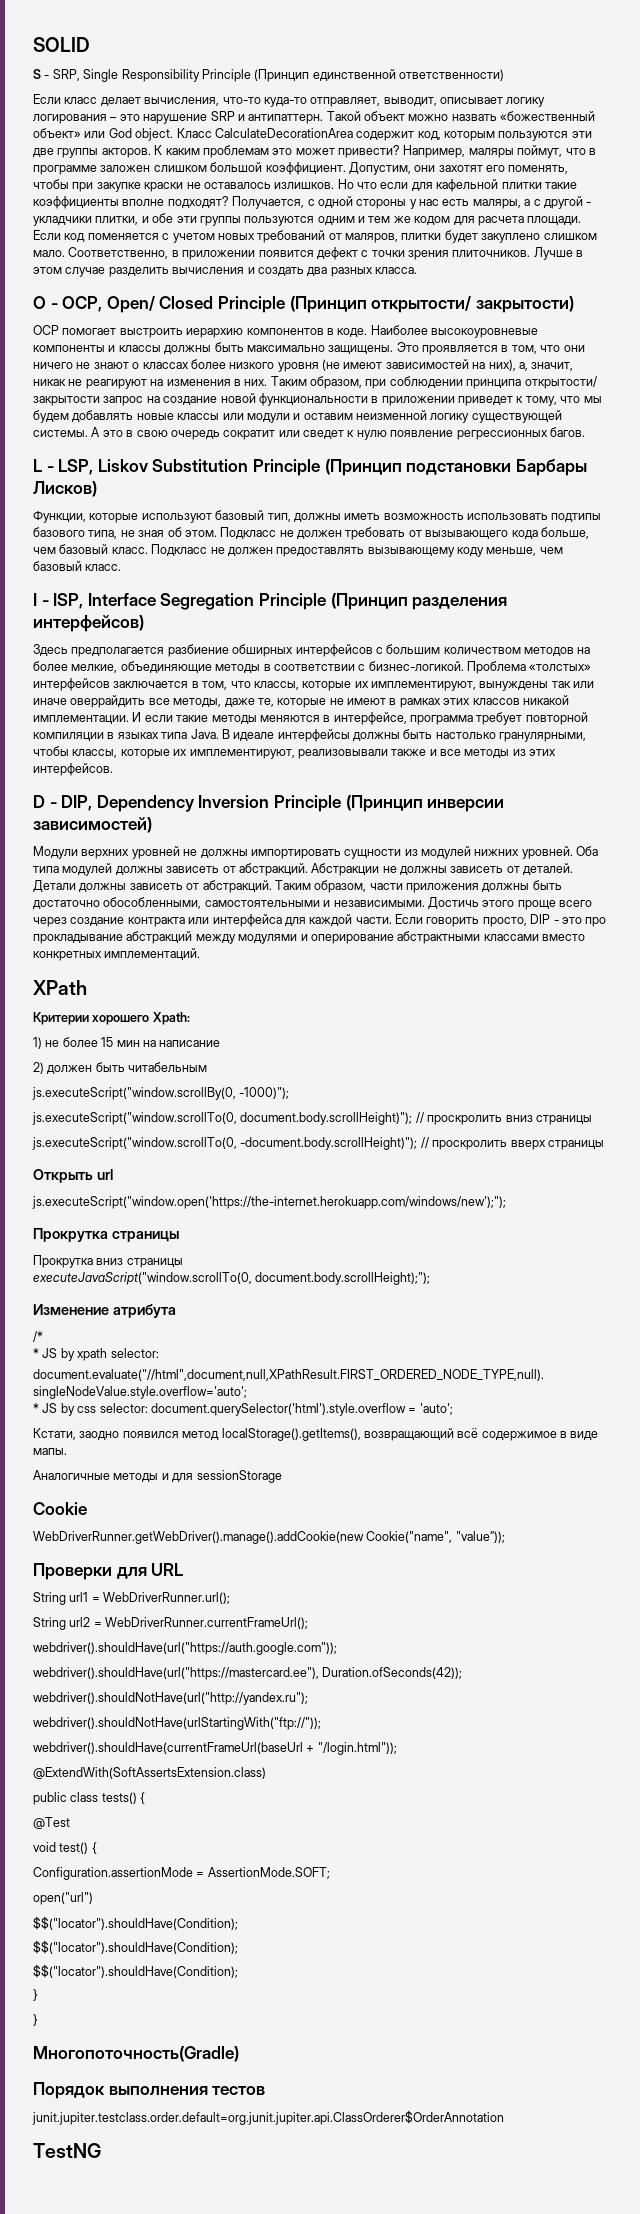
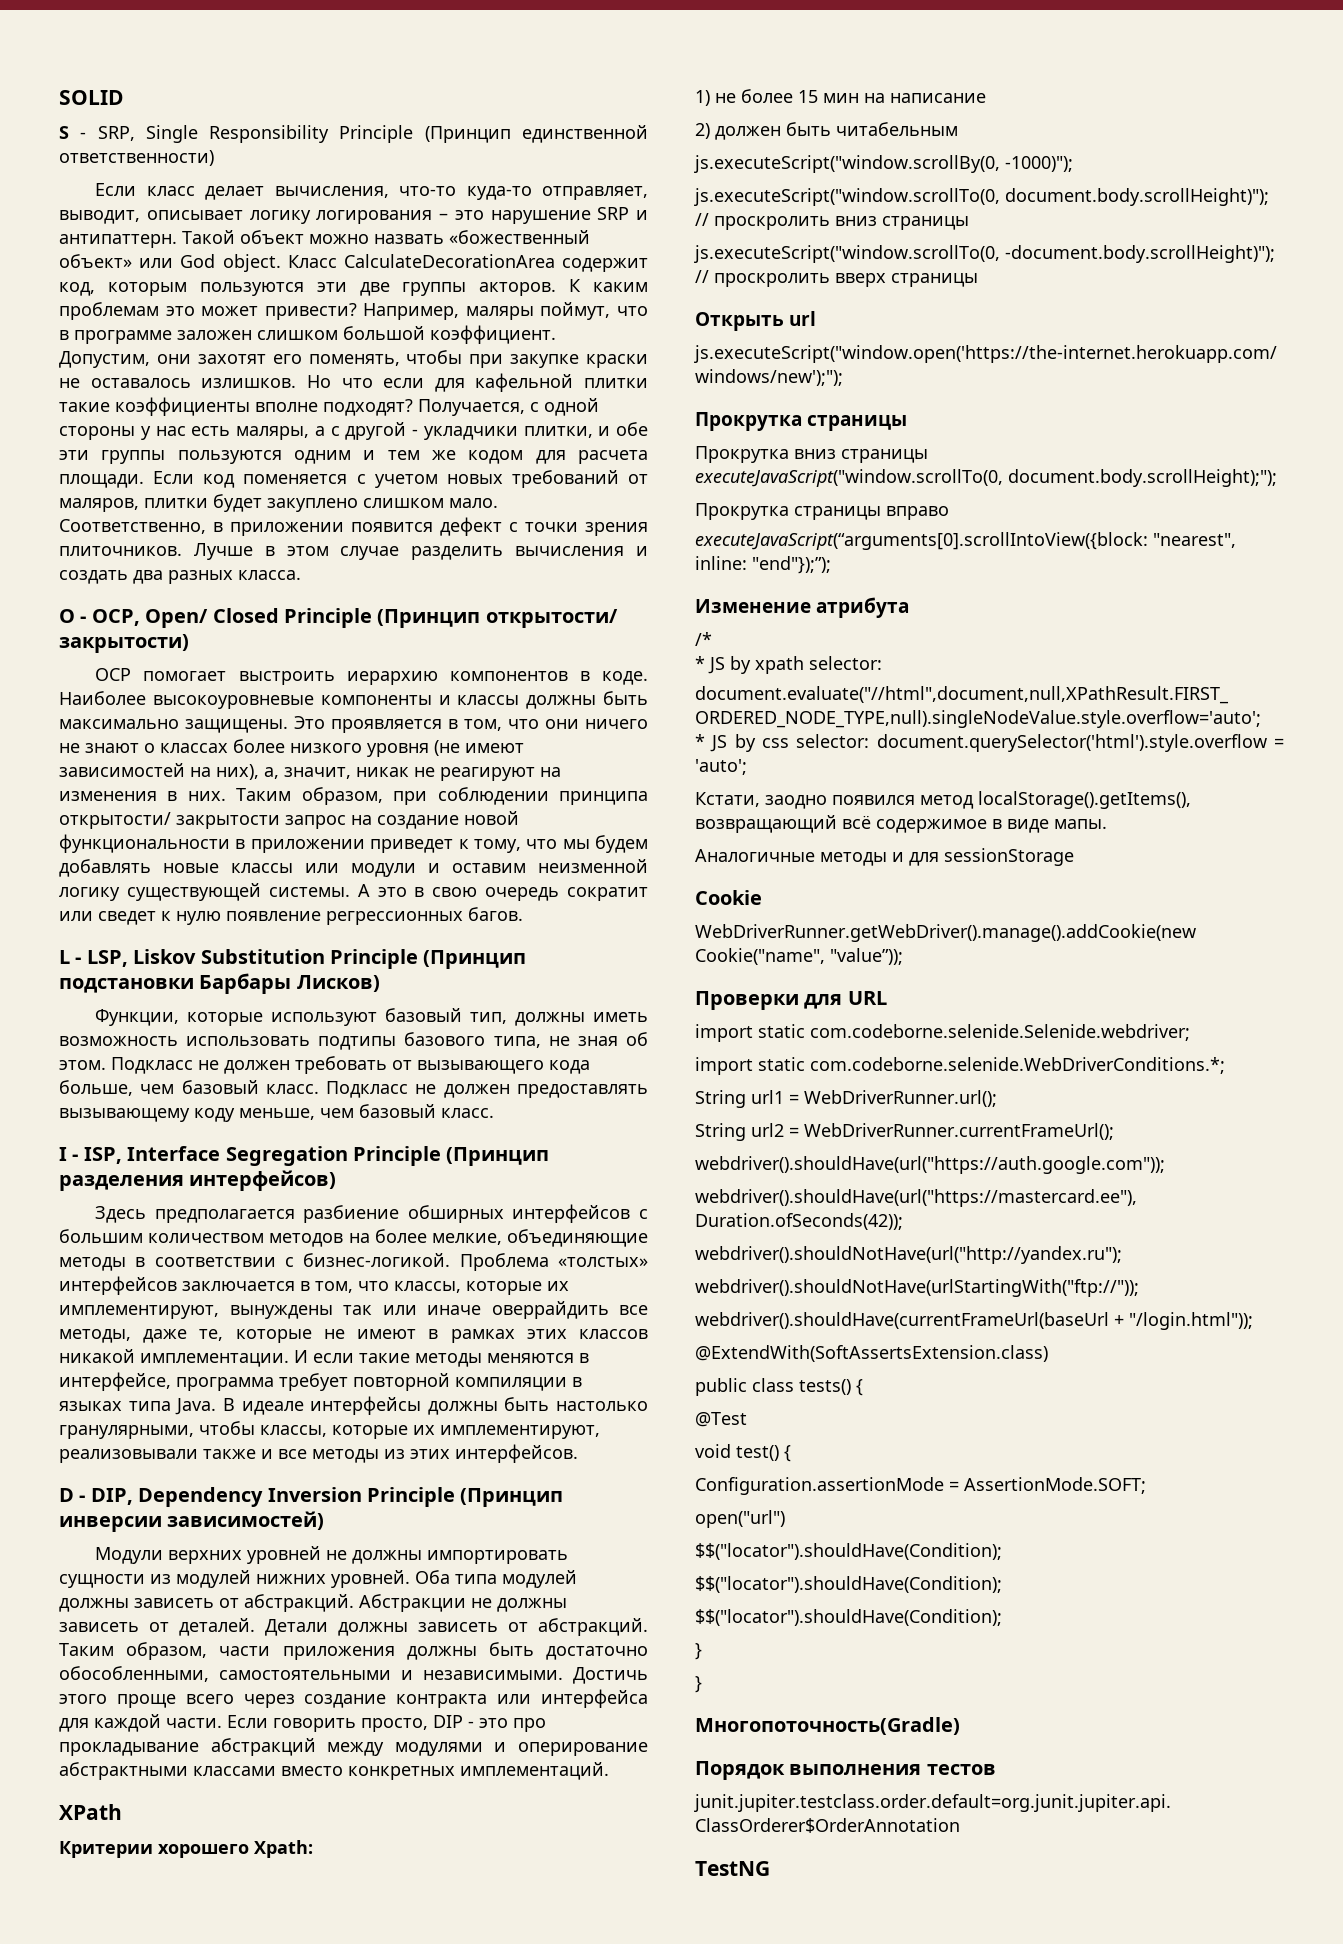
+ Прокрутка страницы вправо
+ executeJavaScript(“arguments[0].scrollIntoView({block: "nearest", inline: "end"});”);
+ import static com.codeborne.selenide.Selenide.webdriver;
+ import static com.codeborne.selenide.WebDriverConditions.*;

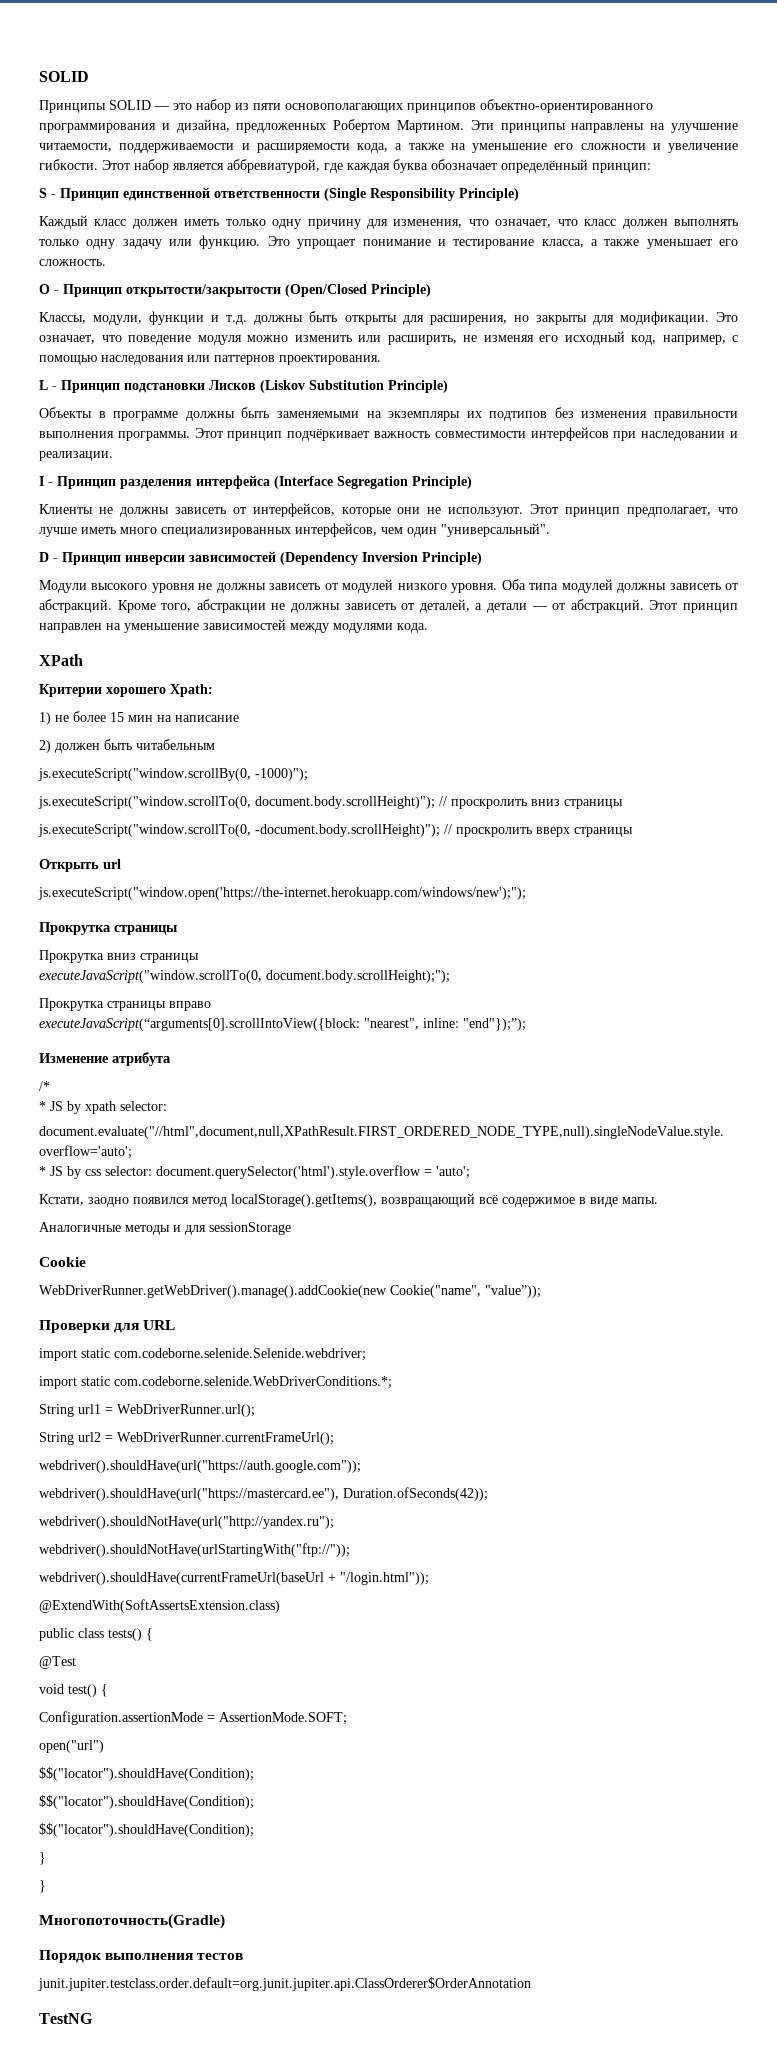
- S - SRP, Single Responsibility Principle (Принцип единственной ответственности)
- Если класс делает вычисления, что-то куда-то отправляет, выводит, описывает логику логирования – это нарушение SRP и антипаттерн. Такой объект можно назвать «божественный объект» или God object. Класс CalculateDecorationArea содержит код, которым пользуются эти две группы акторов. К каким проблемам это может привести? Например, маляры поймут, что в программе заложен слишком большой коэффициент. Допустим, они захотят его поменять, чтобы при закупке краски не оставалось излишков. Но что если для кафельной плитки такие коэффициенты вполне подходят? Получается, с одной стороны у нас есть маляры, а с другой - укладчики плитки, и обе эти группы пользуются одним и тем же кодом для расчета площади. Если код поменяется с учетом новых требований от маляров, плитки будет закуплено слишком мало. Соответственно, в приложении появится дефект с точки зрения плиточников. Лучше в этом случае разделить вычисления и создать два разных класса.
- O - OCP, Open/ Closed Principle (Принцип открытости/ закрытости)
- OCP помогает выстроить иерархию компонентов в коде. Наиболее высокоуровневые компоненты и классы должны быть максимально защищены. Это проявляется в том, что они ничего не знают о классах более низкого уровня (не имеют зависимостей на них), а, значит, никак не реагируют на изменения в них. Таким образом, при соблюдении принципа открытости/ закрытости запрос на создание новой функциональности в приложении приведет к тому, что мы будем добавлять новые классы или модули и оставим неизменной логику существующей системы. А это в свою очередь сократит или сведет к нулю появление регрессионных багов.
- L - LSP, Liskov Substitution Principle (Принцип подстановки Барбары Лисков)
- Функции, которые используют базовый тип, должны иметь возможность использовать подтипы базового типа, не зная об этом. Подкласс не должен требовать от вызывающего кода больше, чем базовый класс. Подкласс не должен предоставлять вызывающему коду меньше, чем базовый класс.
- I - ISP, Interface Segregation Principle (Принцип разделения интерфейсов)
- Здесь предполагается разбиение обширных интерфейсов с большим количеством методов на более мелкие, объединяющие методы в соответствии с бизнес-логикой. Проблема «толстых» интерфейсов заключается в том, что классы, которые их имплементируют, вынуждены так или иначе оверрайдить все методы, даже те, которые не имеют в рамках этих классов никакой имплементации. И если такие методы меняются в интерфейсе, программа требует повторной компиляции в языках типа Java. В идеале интерфейсы должны быть настолько гранулярными, чтобы классы, которые их имплементируют, реализовывали также и все методы из этих интерфейсов.
- D - DIP, Dependency Inversion Principle (Принцип инверсии зависимостей)
- Модули верхних уровней не должны импортировать сущности из модулей нижних уровней.
+ Принципы SOLID — это набор из пяти основополагающих принципов объектно-ориентированного программирования и дизайна, предложенных Робертом Мартином. Эти принципы направлены на улучшение читаемости, поддерживаемости и расширяемости кода, а также на уменьшение его сложности и увеличение гибкости. Этот набор является аббревиатурой, где каждая буква обозначает определённый принцип:
+ S - Принцип единственной ответственности (Single Responsibility Principle)
+ Каждый класс должен иметь только одну причину для изменения, что означает, что класс должен выполнять только одну задачу или функцию. Это упрощает понимание и тестирование класса, а также уменьшает его сложность.
+ O - Принцип открытости/закрытости (Open/Closed Principle)
+ Классы, модули, функции и т.д. должны быть открыты для расширения, но закрыты для модификации. Это означает, что поведение модуля можно изменить или расширить, не изменяя его исходный код, например, с помощью наследования или паттернов проектирования.
+ L - Принцип подстановки Лисков (Liskov Substitution Principle)
+ Объекты в программе должны быть заменяемыми на экземпляры их подтипов без изменения правильности выполнения программы. Этот принцип подчёркивает важность совместимости интерфейсов при наследовании и реализации.
+ I - Принцип разделения интерфейса (Interface Segregation Principle)
+ Клиенты не должны зависеть от интерфейсов, которые они не используют. Этот принцип предполагает, что лучше иметь много специализированных интерфейсов, чем один "универсальный".
+ D - Принцип инверсии зависимостей (Dependency Inversion Principle)
+ Модули высокого уровня не должны зависеть от модулей низкого уровня.
- Абстракции не должны зависеть от деталей. Детали должны зависеть от абстракций. Таким образом, части приложения должны быть достаточно обособленными, самостоятельными и независимыми. Достичь этого проще всего через создание контракта или интерфейса для каждой части. Если говорить просто, DIP - это про прокладывание абстракций между модулями и оперирование абстрактными классами вместо конкретных имплементаций.
+ Кроме того, абстракции не должны зависеть от деталей, а детали — от абстракций. Этот принцип направлен на уменьшение зависимостей между модулями кода.

